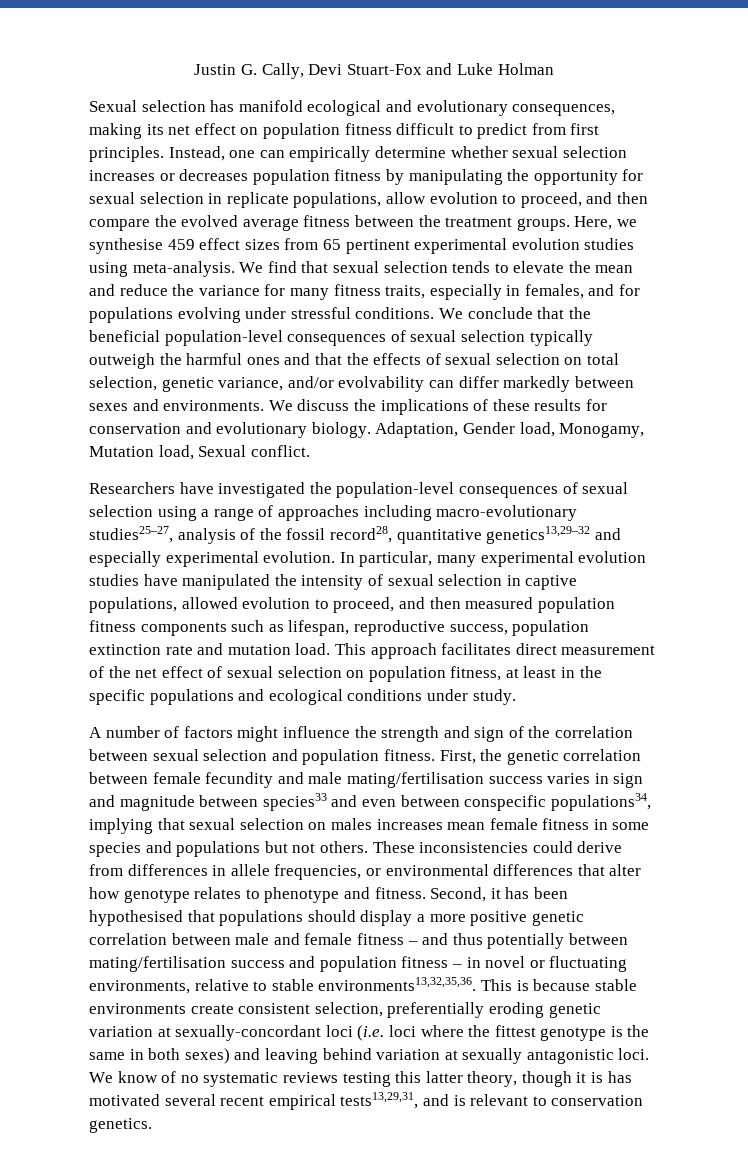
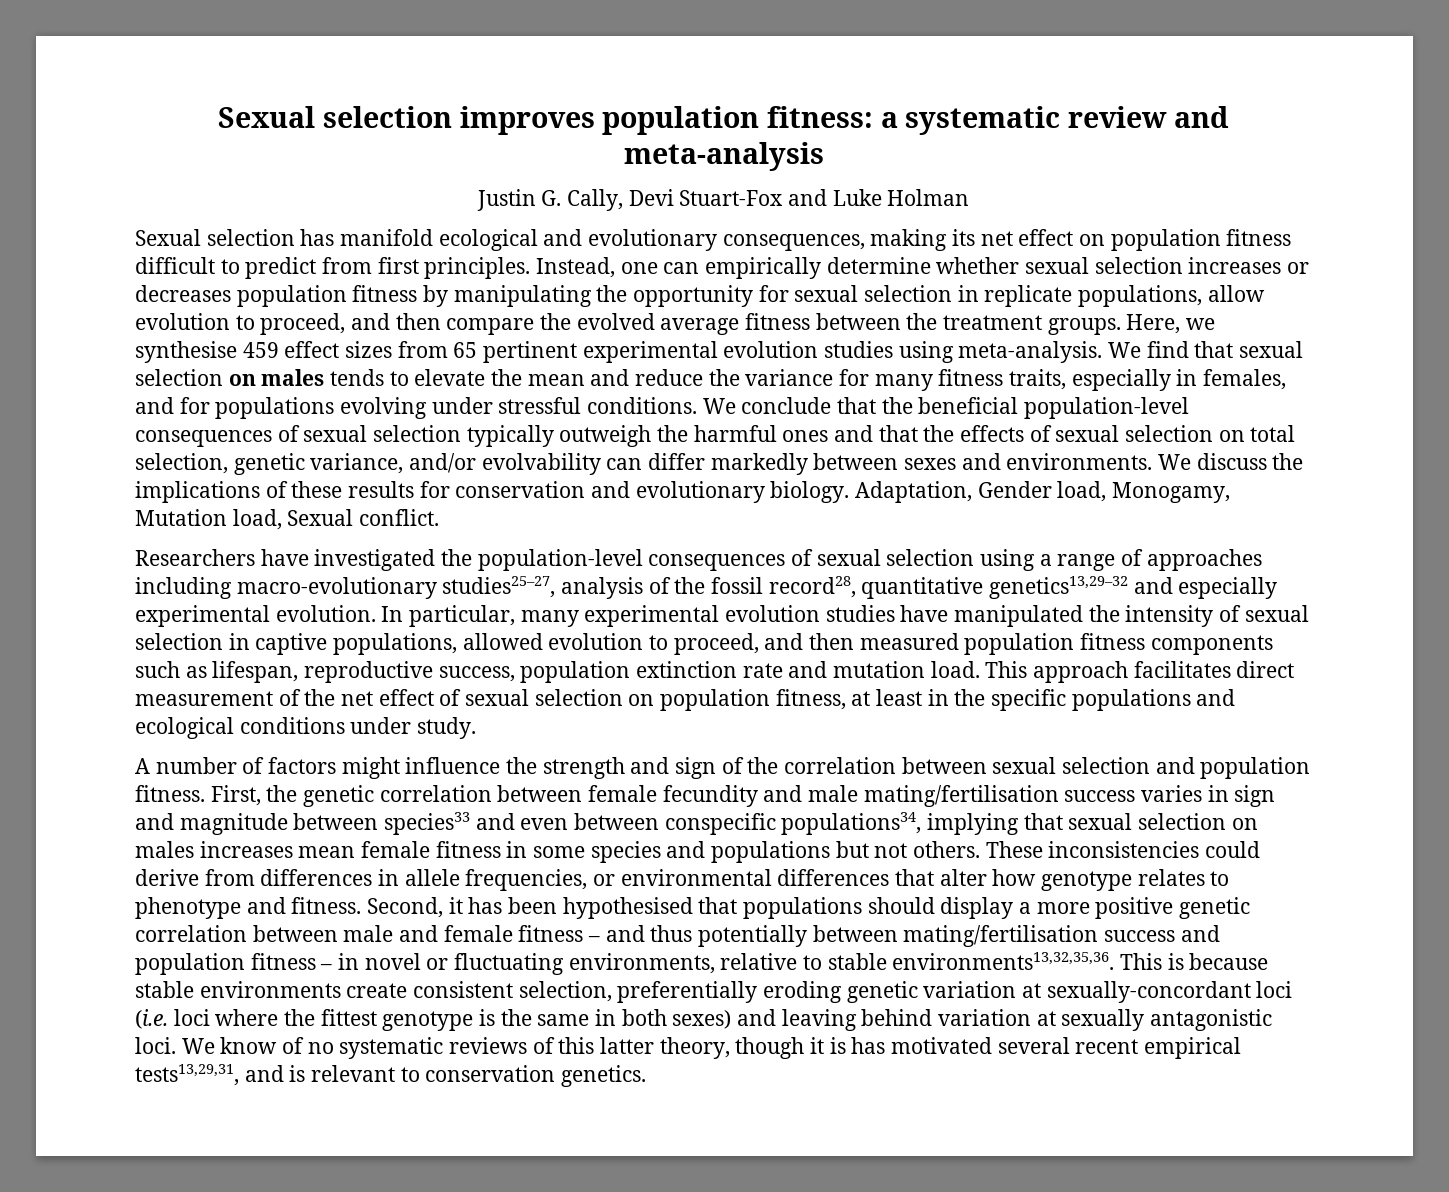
+ Sexual selection improves population fitness: a systematic review and meta-analysis
- We find that sexual selection tends to elevate the mean and reduce the variance for many fitness traits, especially in females, and for populations evolving under stressful conditions.
+ We find that sexual selection on males tends to elevate the mean and reduce the variance for many fitness traits, especially in females, and for populations evolving under stressful conditions.
- We know of no systematic reviews testing this latter theory, though it is has motivated several recent empirical tests13,29,31, and is relevant to conservation genetics.
+ We know of no systematic reviews of this latter theory, though it is has motivated several recent empirical tests13,29,31, and is relevant to conservation genetics.

